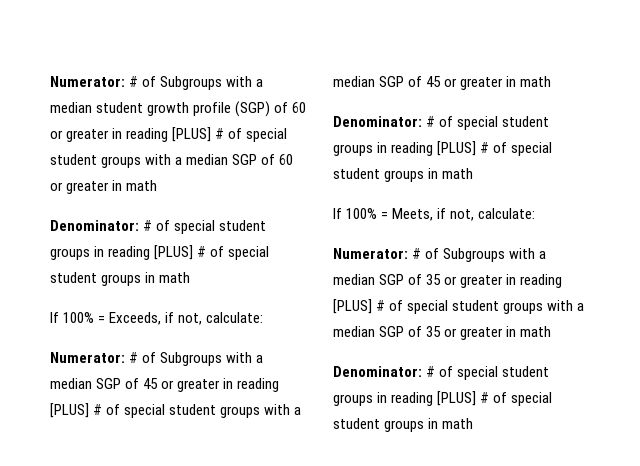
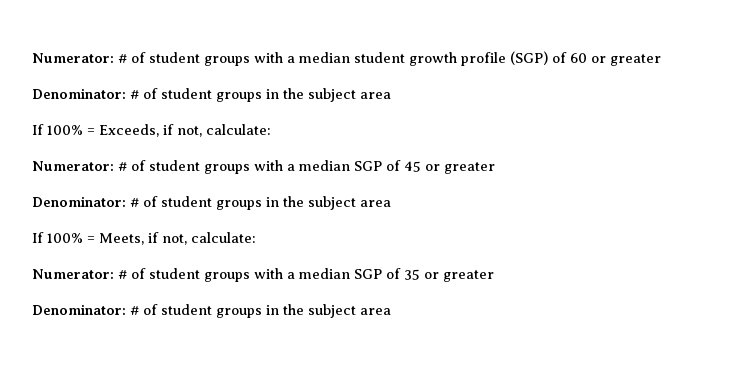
- Numerator: # of Subgroups with a median student growth profile (SGP) of 60 or greater in reading [PLUS] # of special student groups with a median SGP of 60 or greater in math
- Denominator: # of special student groups in reading [PLUS] # of special student groups in math
+ Numerator: # of student groups with a median student growth profile (SGP) of 60 or greater
+ Denominator: # of student groups in the subject area
- Numerator: # of Subgroups with a median SGP of 45 or greater in reading [PLUS] # of special student groups with a median SGP of 45 or greater in math
- Denominator: # of special student groups in reading [PLUS] # of special student groups in math
+ Numerator: # of student groups with a median SGP of 45 or greater
+ Denominator: # of student groups in the subject area
- Numerator: # of Subgroups with a median SGP of 35 or greater in reading [PLUS] # of special student groups with a median SGP of 35 or greater in math
- Denominator: # of special student groups in reading [PLUS] # of special student groups in math
+ Numerator: # of student groups with a median SGP of 35 or greater
+ Denominator: # of student groups in the subject area

